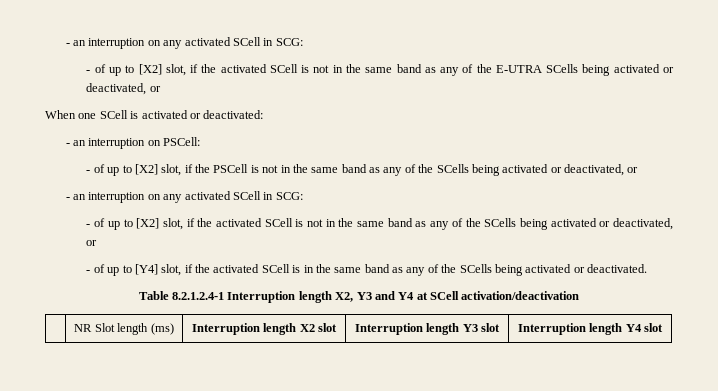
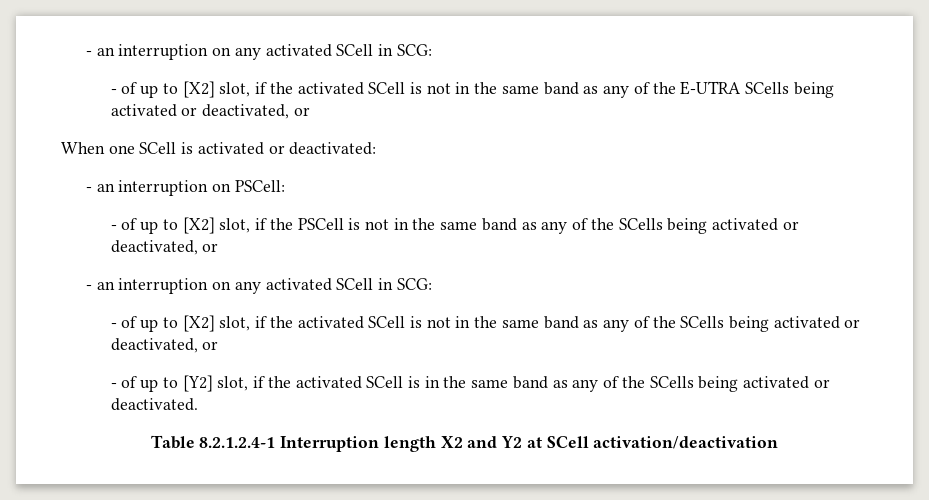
- - of up to [Y4] slot, if the activated SCell is in the same band as any of the SCells being activated or deactivated.
+ - of up to [Y2] slot, if the activated SCell is in the same band as any of the SCells being activated or deactivated.
- Table 8.2.1.2.4-1 Interruption length X2, Y3 and Y4 at SCell activation/deactivation
+ Table 8.2.1.2.4-1 Interruption length X2 and Y2 at SCell activation/deactivation
- | NR Slot length (ms) | Interruption length X2 slot | Interruption length Y3 slot | Interruption length Y4 slot

